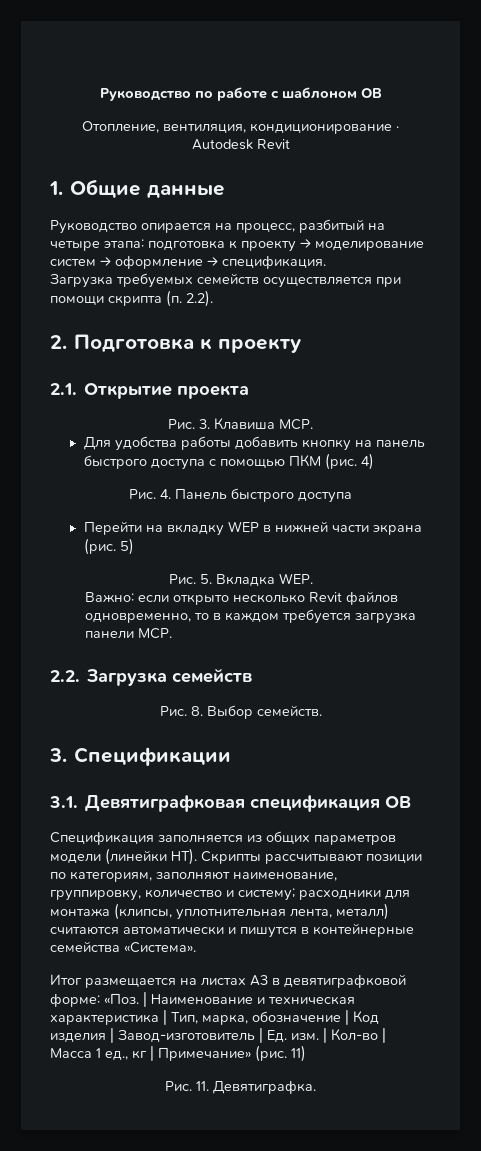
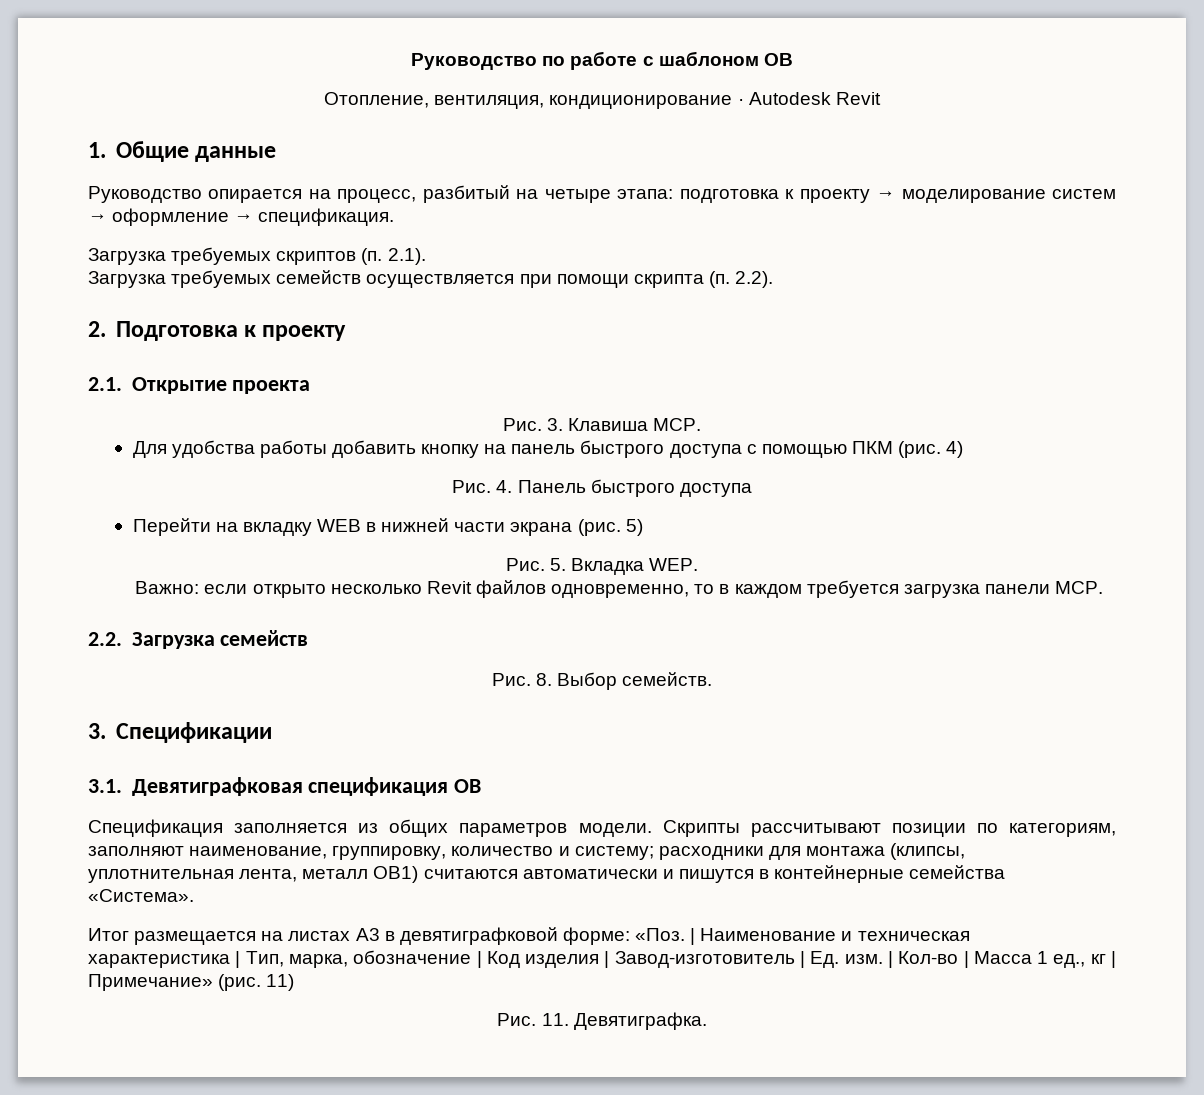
+ Загрузка требуемых скриптов (п. 2.1).
- Перейти на вкладку WEP в нижней части экрана (рис.
+ Перейти на вкладку WEB в нижней части экрана (рис.
- Спецификация заполняется из общих параметров модели (линейки HT). Скрипты рассчитывают позиции по категориям, заполняют наименование, группировку, количество и систему; расходники для монтажа (клипсы, уплотнительная лента, металл) считаются автоматически и пишутся в контейнерные семейства «Система».
+ Спецификация заполняется из общих параметров модели. Скрипты рассчитывают позиции по категориям, заполняют наименование, группировку, количество и систему; расходники для монтажа (клипсы, уплотнительная лента, металл ОВ1) считаются автоматически и пишутся в контейнерные семейства «Система».

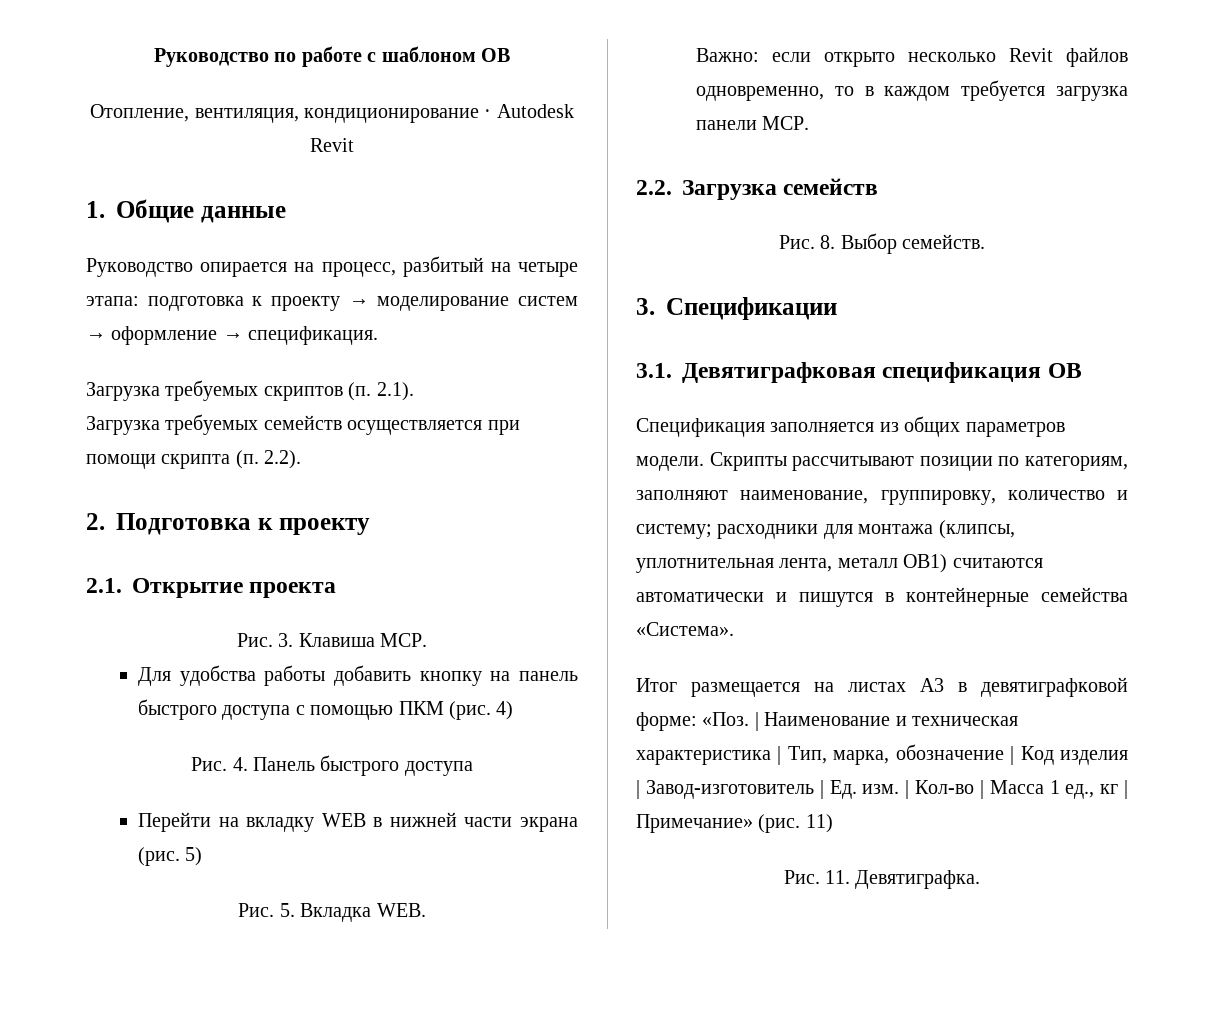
- Рис. 5. Вкладка WEP.
+ Рис. 5. Вкладка WEB.

